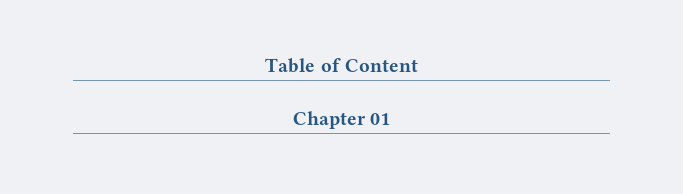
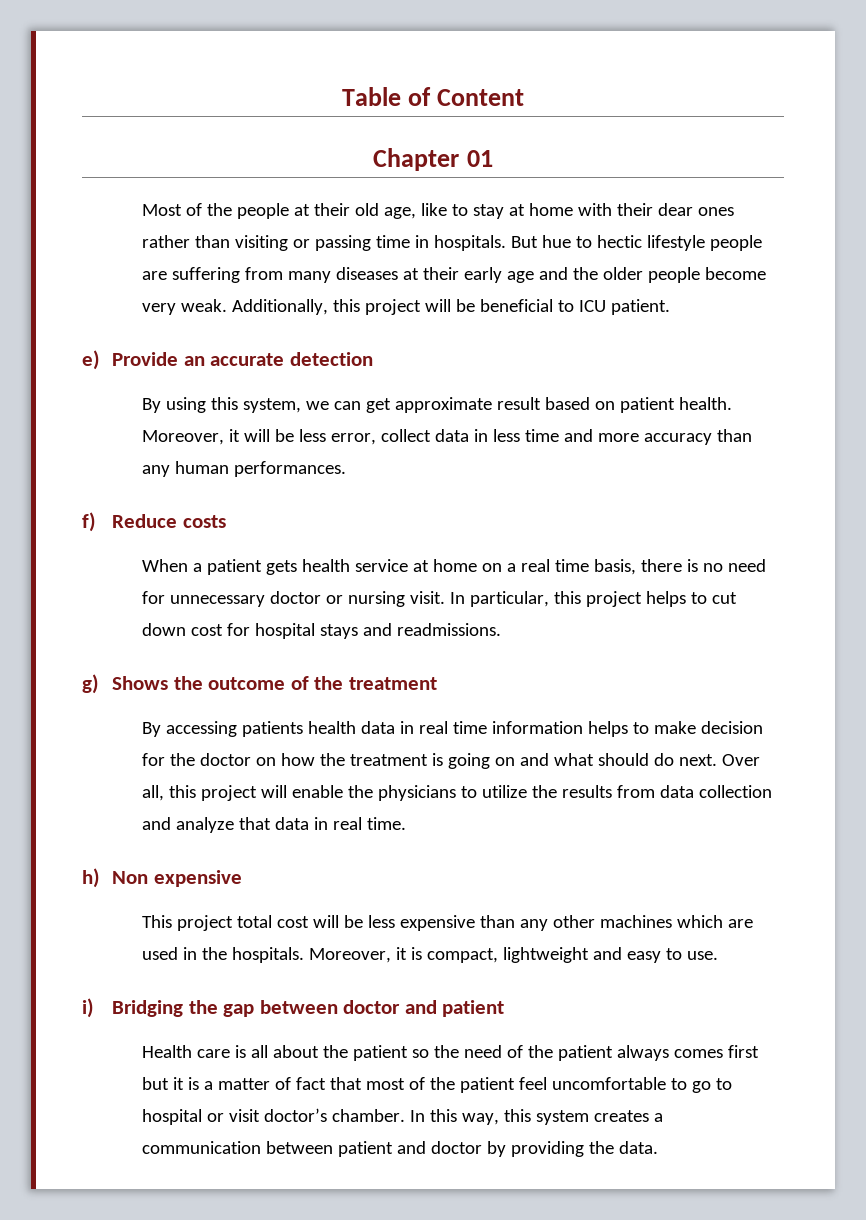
+ Most of the people at their old age, like to stay at home with their dear ones rather than visiting or passing time in hospitals. But hue to hectic lifestyle people are suffering from many diseases at their early age and the older people become very weak. Additionally, this project will be beneficial to ICU patient.
+ e) Provide an accurate detection
+ By using this system, we can get approximate result based on patient health. Moreover, it will be less error, collect data in less time and more accuracy than any human performances.
+ f) Reduce costs
+ When a patient gets health service at home on a real time basis, there is no need for unnecessary doctor or nursing visit. In particular, this project helps to cut down cost for hospital stays and readmissions.
+ g) Shows the outcome of the treatment
+ By accessing patients health data in real time information helps to make decision for the doctor on how the treatment is going on and what should do next. Over all, this project will enable the physicians to utilize the results from data collection and analyze that data in real time.
+ h) Non expensive
+ This project total cost will be less expensive than any other machines which are used in the hospitals. Moreover, it is compact, lightweight and easy to use.
+ i) Bridging the gap between doctor and patient
+ Health care is all about the patient so the need of the patient always comes first but it is a matter of fact that most of the patient feel uncomfortable to go to hospital or visit doctor’s chamber. In this way, this system creates a communication between patient and doctor by providing the data.

